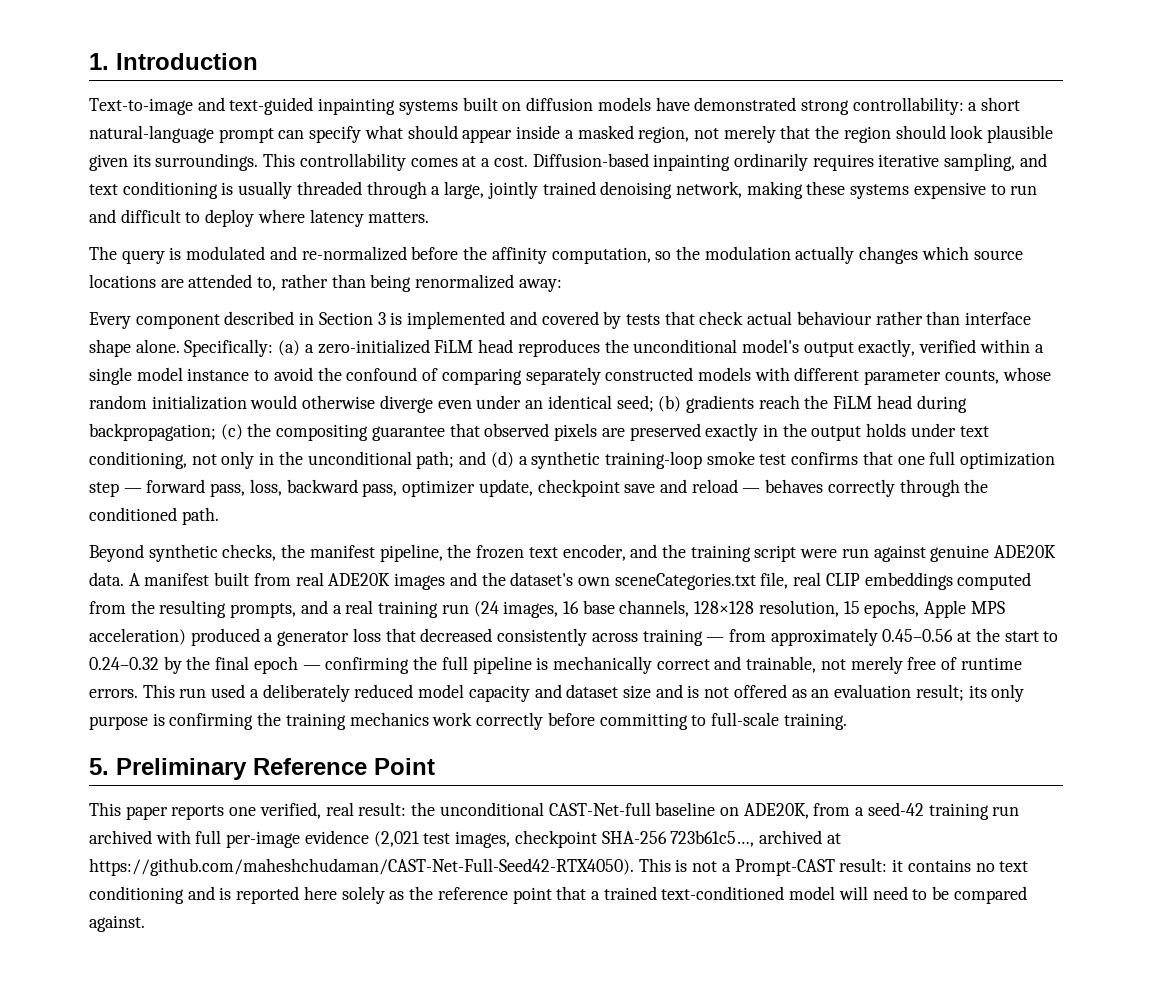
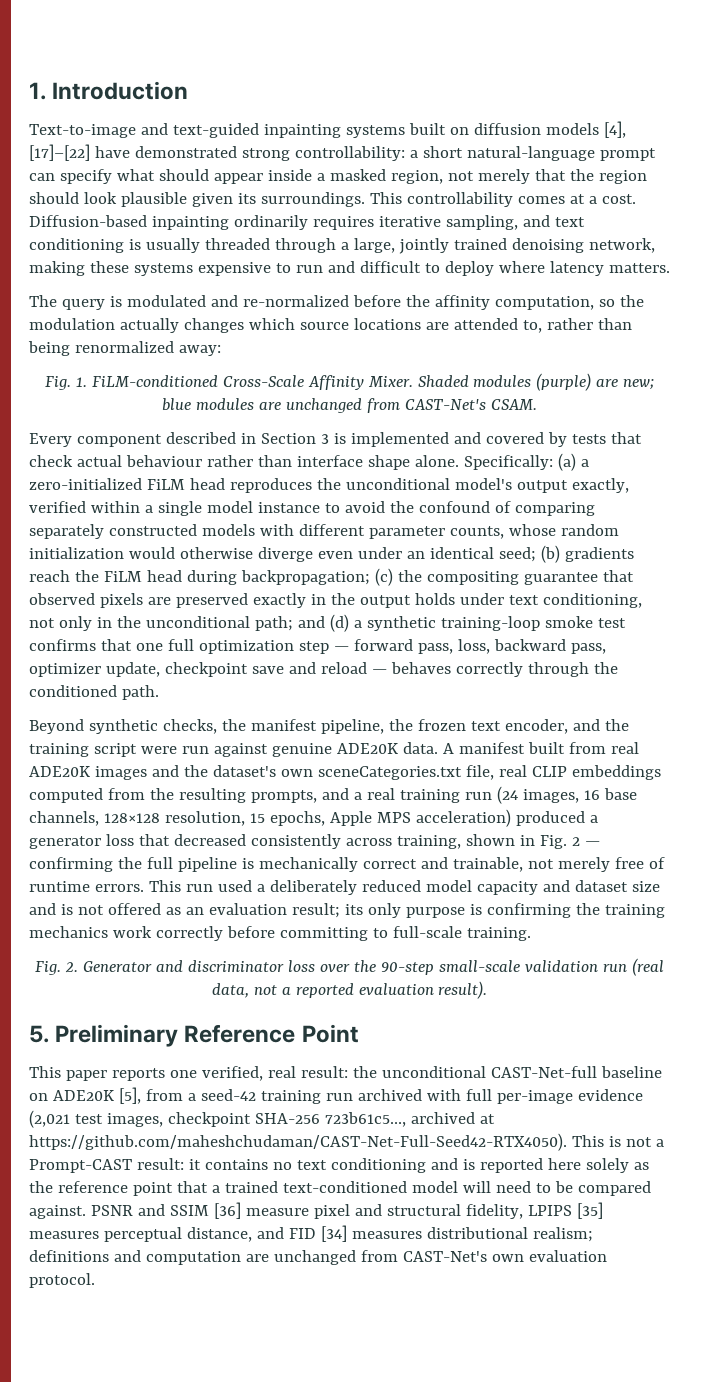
- Text-to-image and text-guided inpainting systems built on diffusion models have demonstrated strong controllability: a short natural-language prompt can specify what should appear inside a masked region, not merely that the region should look plausible given its surroundings.
+ Text-to-image and text-guided inpainting systems built on diffusion models [4], [17]–[22] have demonstrated strong controllability: a short natural-language prompt can specify what should appear inside a masked region, not merely that the region should look plausible given its surroundings.
+ Fig. 1. FiLM-conditioned Cross-Scale Affinity Mixer. Shaded modules (purple) are new; blue modules are unchanged from CAST-Net's CSAM.
- A manifest built from real ADE20K images and the dataset's own sceneCategories.txt file, real CLIP embeddings computed from the resulting prompts, and a real training run (24 images, 16 base channels, 128×128 resolution, 15 epochs, Apple MPS acceleration) produced a generator loss that decreased consistently across training — from approximately 0.45–0.56 at the start to 0.24–0.32 by the final epoch — confirming the full pipeline is mechanically correct and trainable, not merely free of runtime errors.
+ A manifest built from real ADE20K images and the dataset's own sceneCategories.txt file, real CLIP embeddings computed from the resulting prompts, and a real training run (24 images, 16 base channels, 128×128 resolution, 15 epochs, Apple MPS acceleration) produced a generator loss that decreased consistently across training, shown in Fig. 2 — confirming the full pipeline is mechanically correct and trainable, not merely free of runtime errors.
+ Fig. 2. Generator and discriminator loss over the 90-step small-scale validation run (real data, not a reported evaluation result).
- the unconditional CAST-Net-full baseline on ADE20K, from a seed-42 training run archived with full per-image evidence (2,021 test images, checkpoint SHA-256 723b61c5…, archived at https://github.com/maheshchudaman/CAST-Net-Full-Seed42-RTX4050). This is not a Prompt-CAST result:
+ the unconditional CAST-Net-full baseline on ADE20K [5], from a seed-42 training run archived with full per-image evidence (2,021 test images, checkpoint SHA-256 723b61c5…, archived at https://github.com/maheshchudaman/CAST-Net-Full-Seed42-RTX4050). This is not a Prompt-CAST result:
+ PSNR and SSIM [36] measure pixel and structural fidelity, LPIPS [35] measures perceptual distance, and FID [34] measures distributional realism; definitions and computation are unchanged from CAST-Net's own evaluation protocol.

